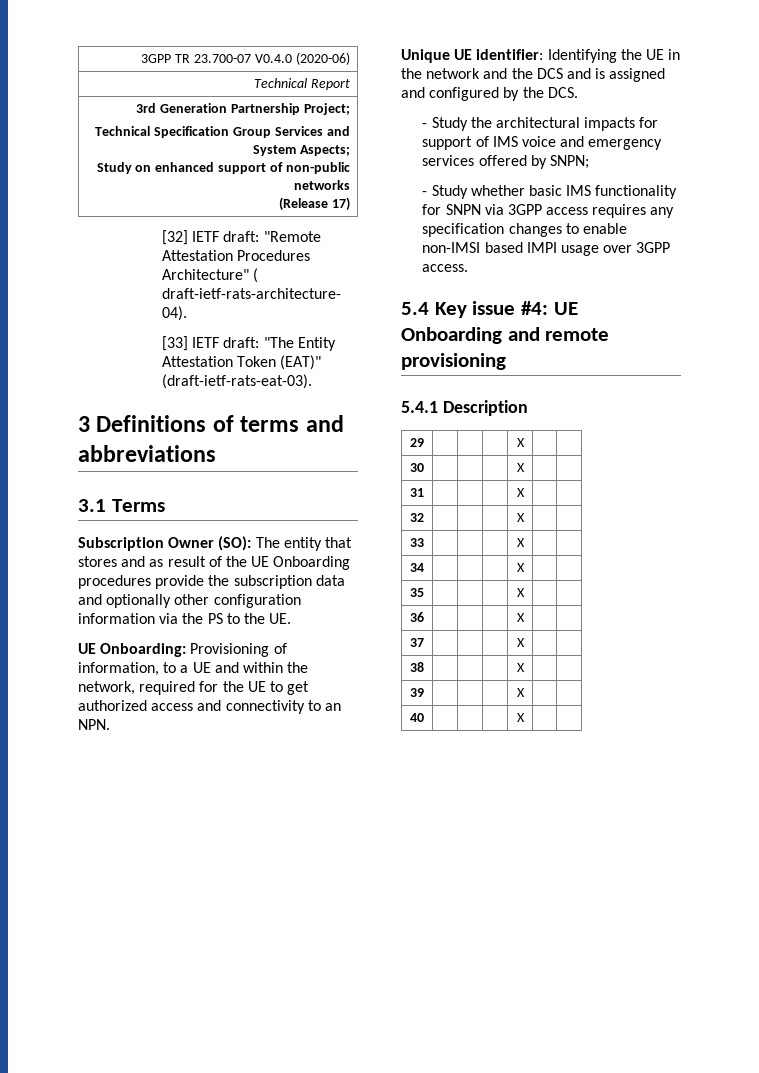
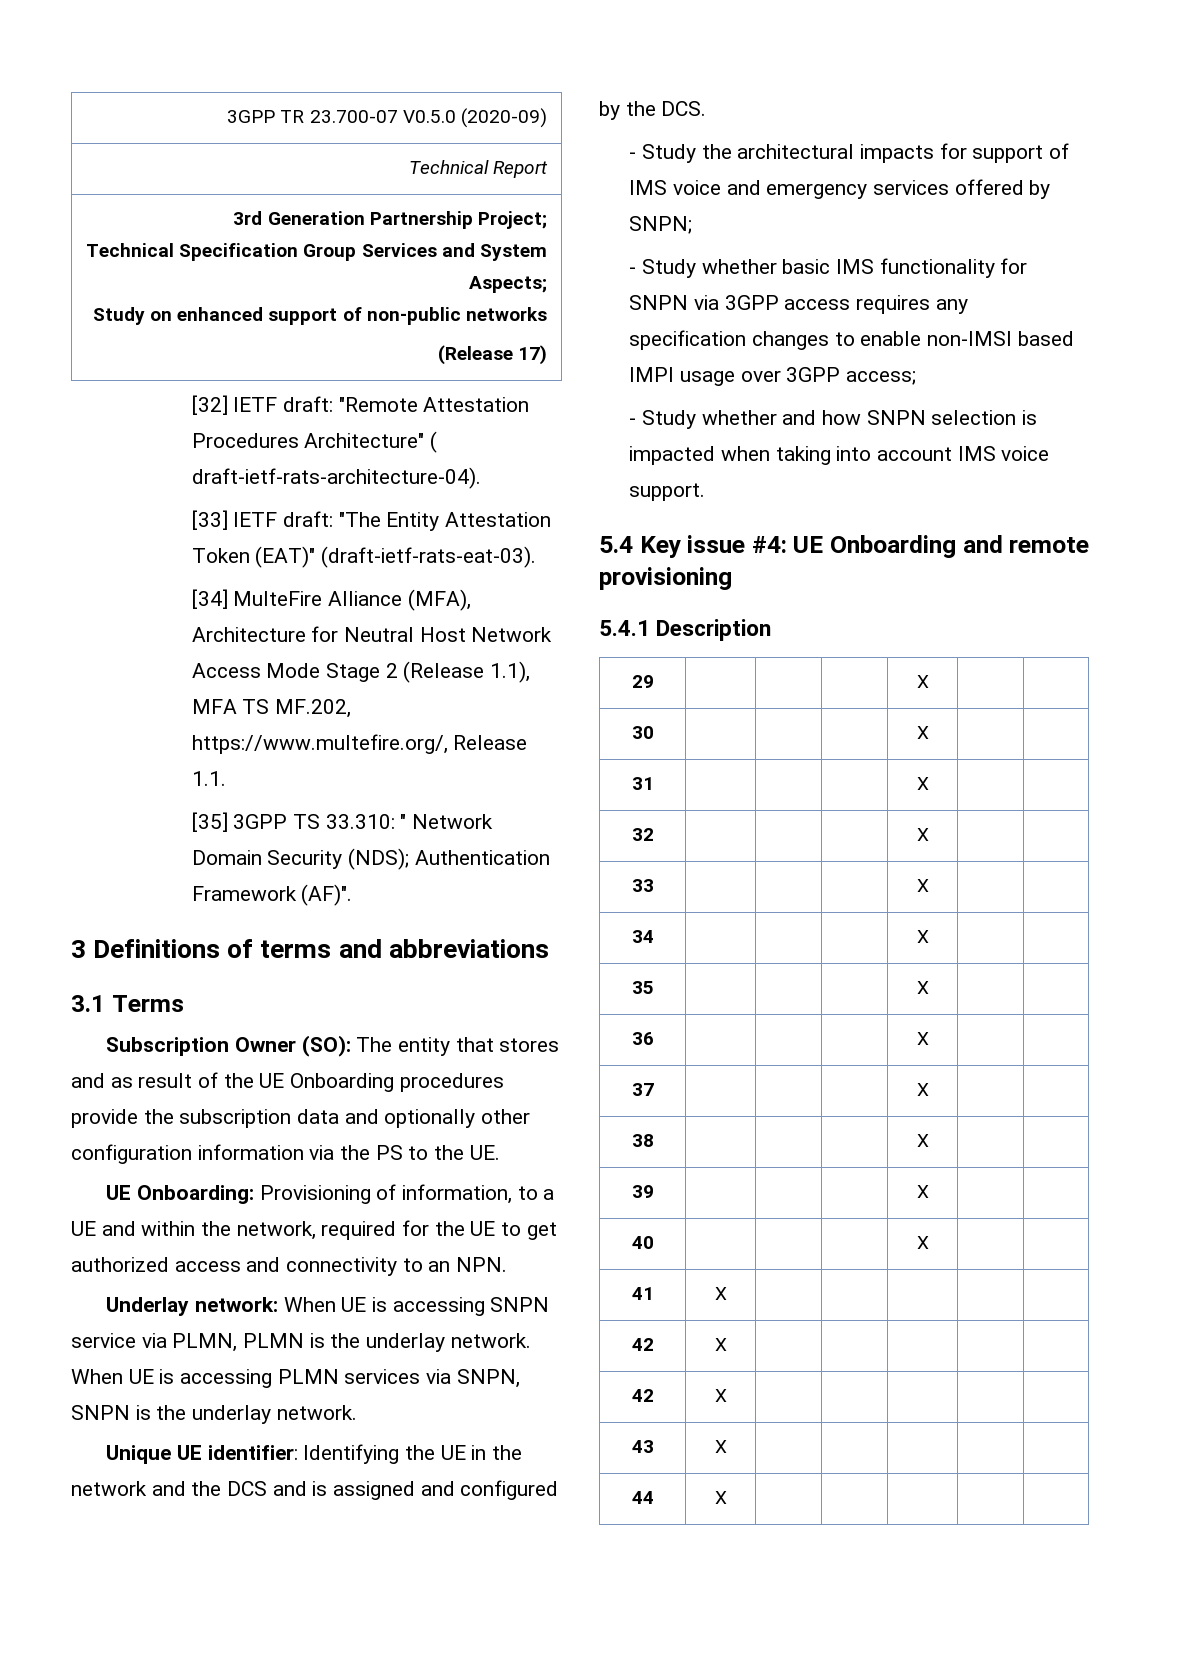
- 3GPP TR 23.700-07 V0.4.0 (2020-06)
+ 3GPP TR 23.700-07 V0.5.0 (2020-09)
+ [34] MulteFire Alliance (MFA), Architecture for Neutral Host Network Access Mode Stage 2 (Release 1.1), MFA TS MF.202, https://www.multefire.org/, Release 1.1.
+ [35] 3GPP TS 33.310: " Network Domain Security (NDS); Authentication Framework (AF)".
+ Underlay network: When UE is accessing SNPN service via PLMN, PLMN is the underlay network. When UE is accessing PLMN services via SNPN, SNPN is the underlay network.
- - Study whether basic IMS functionality for SNPN via 3GPP access requires any specification changes to enable non-IMSI based IMPI usage over 3GPP access.
+ - Study whether basic IMS functionality for SNPN via 3GPP access requires any specification changes to enable non-IMSI based IMPI usage over 3GPP access;
+ - Study whether and how SNPN selection is impacted when taking into account IMS voice support.
+ 41 | X | | | | |
+ 42 | X | | | | |
+ 42 | X | | | | |
+ 43 | X | | | | |
+ 44 | X | | | | |

